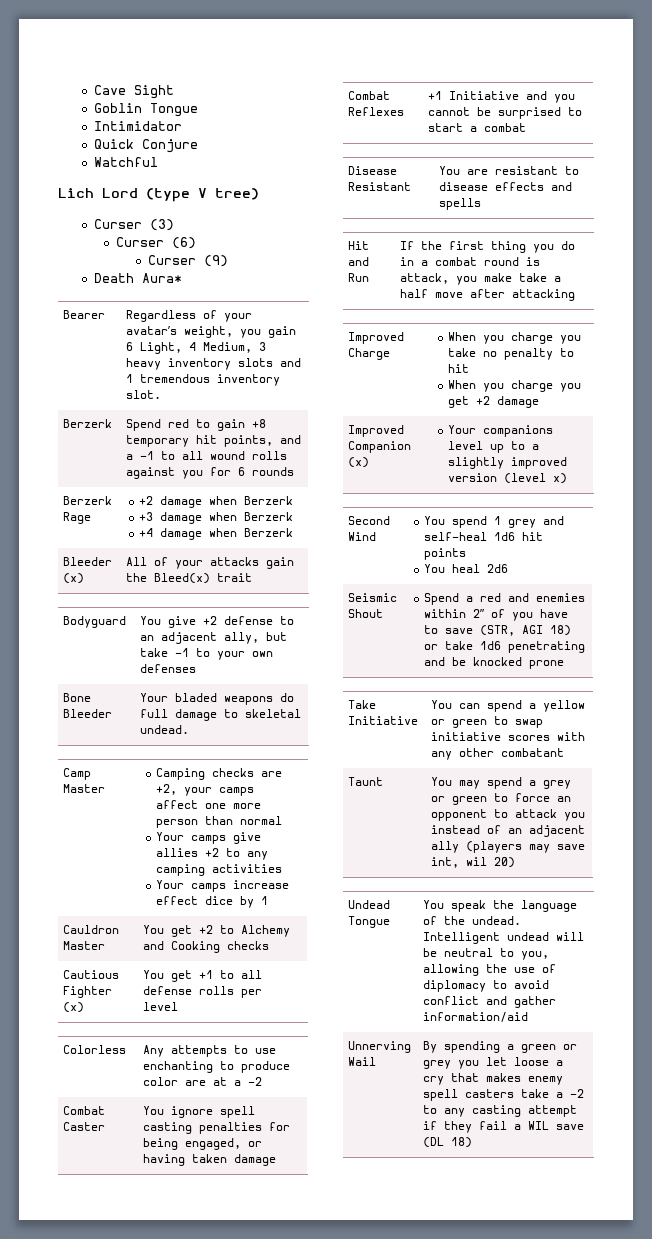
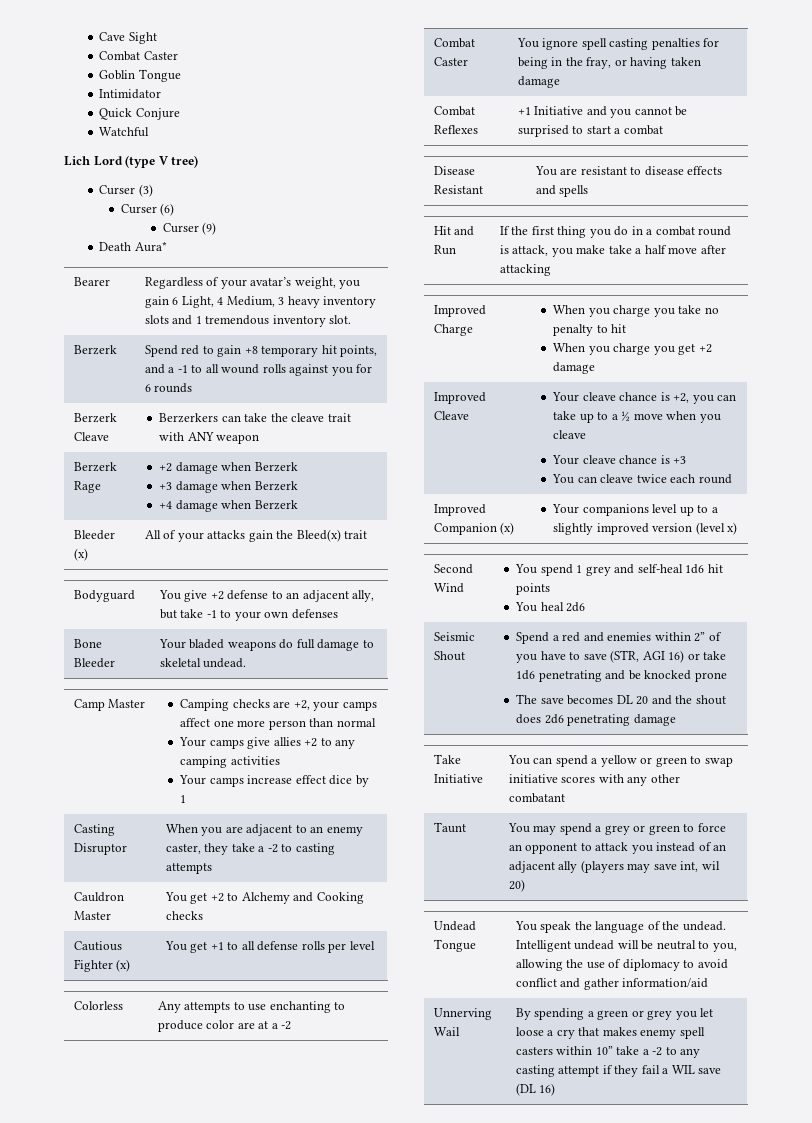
  Cave Sight
+ Combat Caster
+ Berzerk Cleave | Berzerkers can take the cleave trait with ANY weapon
+ Casting Disruptor | When you are adjacent to an enemy caster, they take a -2 to casting attempts
- Combat Caster | You ignore spell casting penalties for being engaged, or having taken damage
+ Combat Caster | You ignore spell casting penalties for being in the fray, or having taken damage
+ Improved Cleave | Your cleave chance is +2, you can take up to a ½ move when you cleave
+ Your cleave chance is +3
+ You can cleave twice each round
- Seismic Shout | Spend a red and enemies within 2” of you have to save (STR, AGI 18) or take 1d6 penetrating and be knocked prone
+ Seismic Shout | Spend a red and enemies within 2” of you have to save (STR, AGI 16) or take 1d6 penetrating and be knocked prone
+ The save becomes DL 20 and the shout does 2d6 penetrating damage
- Unnerving Wail | By spending a green or grey you let loose a cry that makes enemy spell casters take a -2 to any casting attempt if they fail a WIL save (DL 18)
+ Unnerving Wail | By spending a green or grey you let loose a cry that makes enemy spell casters within 10” take a -2 to any casting attempt if they fail a WIL save (DL 16)

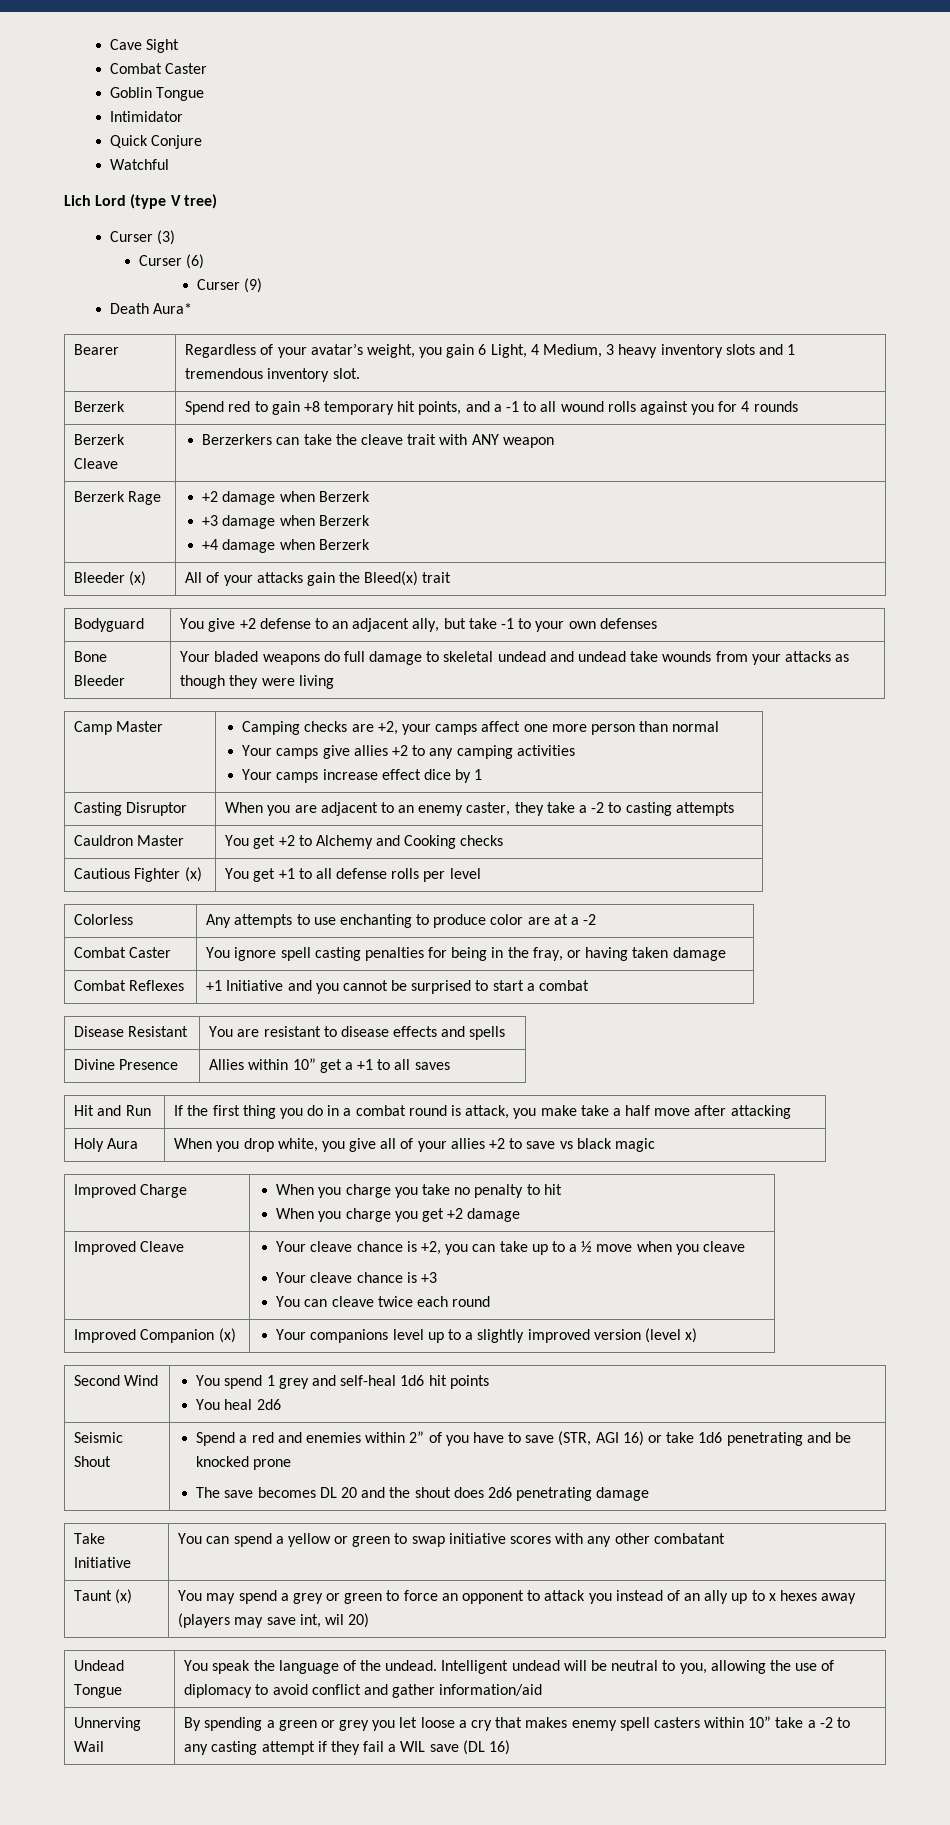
- Berzerk | Spend red to gain +8 temporary hit points, and a -1 to all wound rolls against you for 6 rounds
+ Berzerk | Spend red to gain +8 temporary hit points, and a -1 to all wound rolls against you for 4 rounds
- Bone Bleeder | Your bladed weapons do full damage to skeletal undead.
+ Bone Bleeder | Your bladed weapons do full damage to skeletal undead and undead take wounds from your attacks as though they were living
+ Divine Presence | Allies within 10” get a +1 to all saves
+ Holy Aura | When you drop white, you give all of your allies +2 to save vs black magic
- Taunt | You may spend a grey or green to force an opponent to attack you instead of an adjacent ally (players may save int, wil 20)
+ Taunt (x) | You may spend a grey or green to force an opponent to attack you instead of an ally up to x hexes away (players may save int, wil 20)

